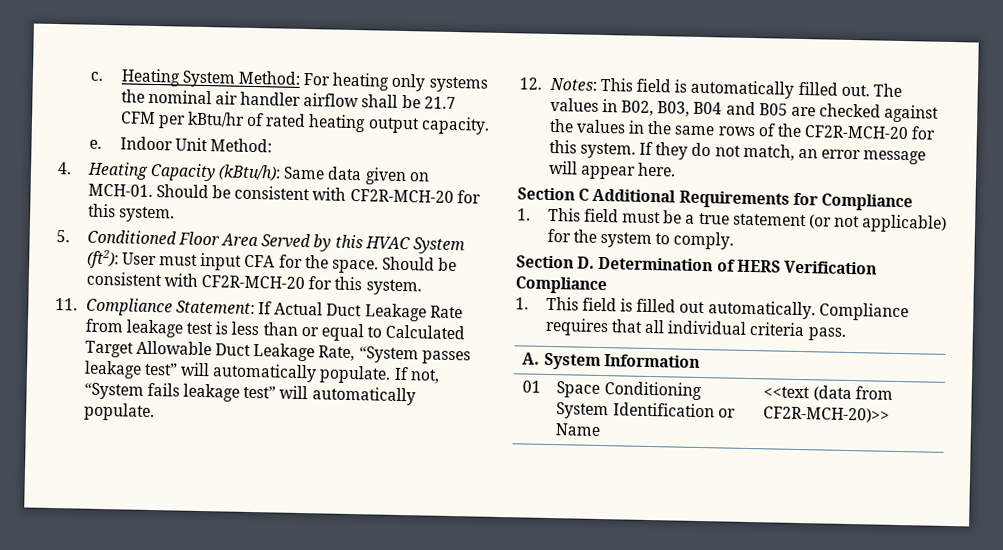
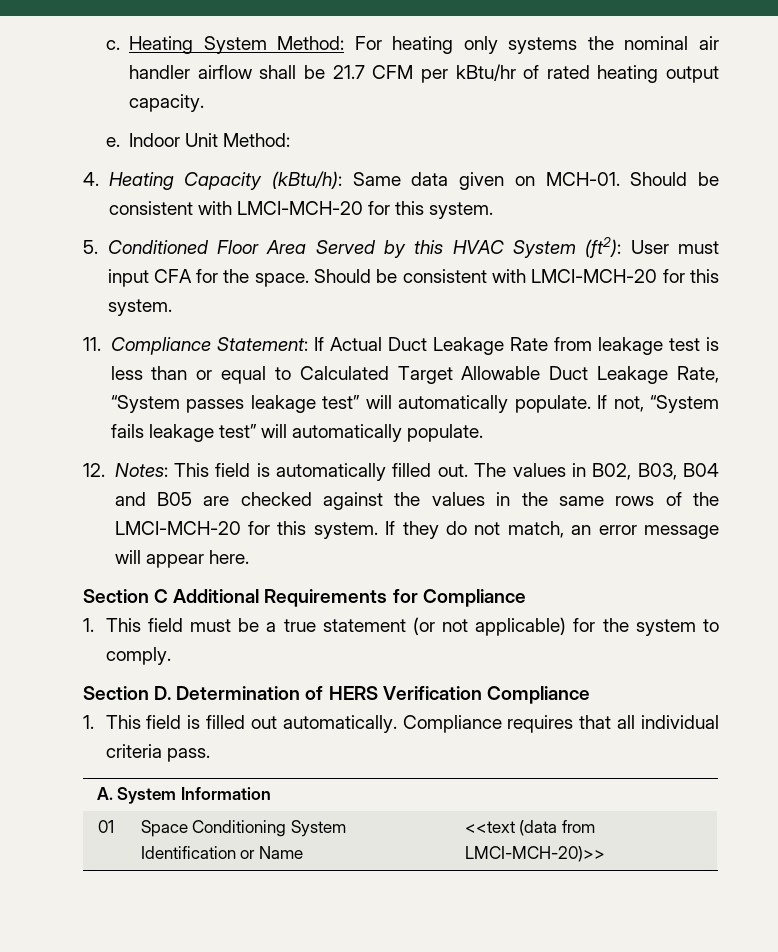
- 4. Heating Capacity (kBtu/h): Same data given on MCH-01. Should be consistent with CF2R-MCH-20 for this system.
+ 4. Heating Capacity (kBtu/h): Same data given on MCH-01. Should be consistent with LMCI-MCH-20 for this system.
- 5. Conditioned Floor Area Served by this HVAC System (ft2): User must input CFA for the space. Should be consistent with CF2R-MCH-20 for this system.
+ 5. Conditioned Floor Area Served by this HVAC System (ft2): User must input CFA for the space. Should be consistent with LMCI-MCH-20 for this system.
- The values in B02, B03, B04 and B05 are checked against the values in the same rows of the CF2R-MCH-20 for this system.
+ The values in B02, B03, B04 and B05 are checked against the values in the same rows of the LMCI-MCH-20 for this system.
- 01 | Space Conditioning System Identification or Name | <<text (data from CF2R-MCH-20)>>
+ 01 | Space Conditioning System Identification or Name | <<text (data from LMCI-MCH-20)>>

